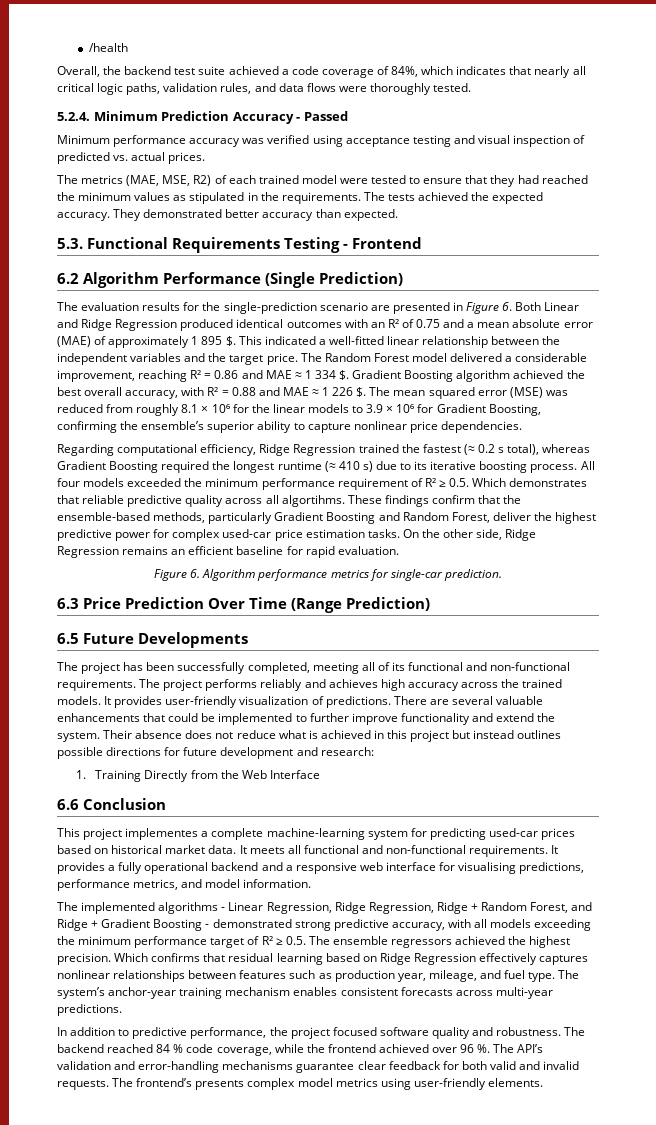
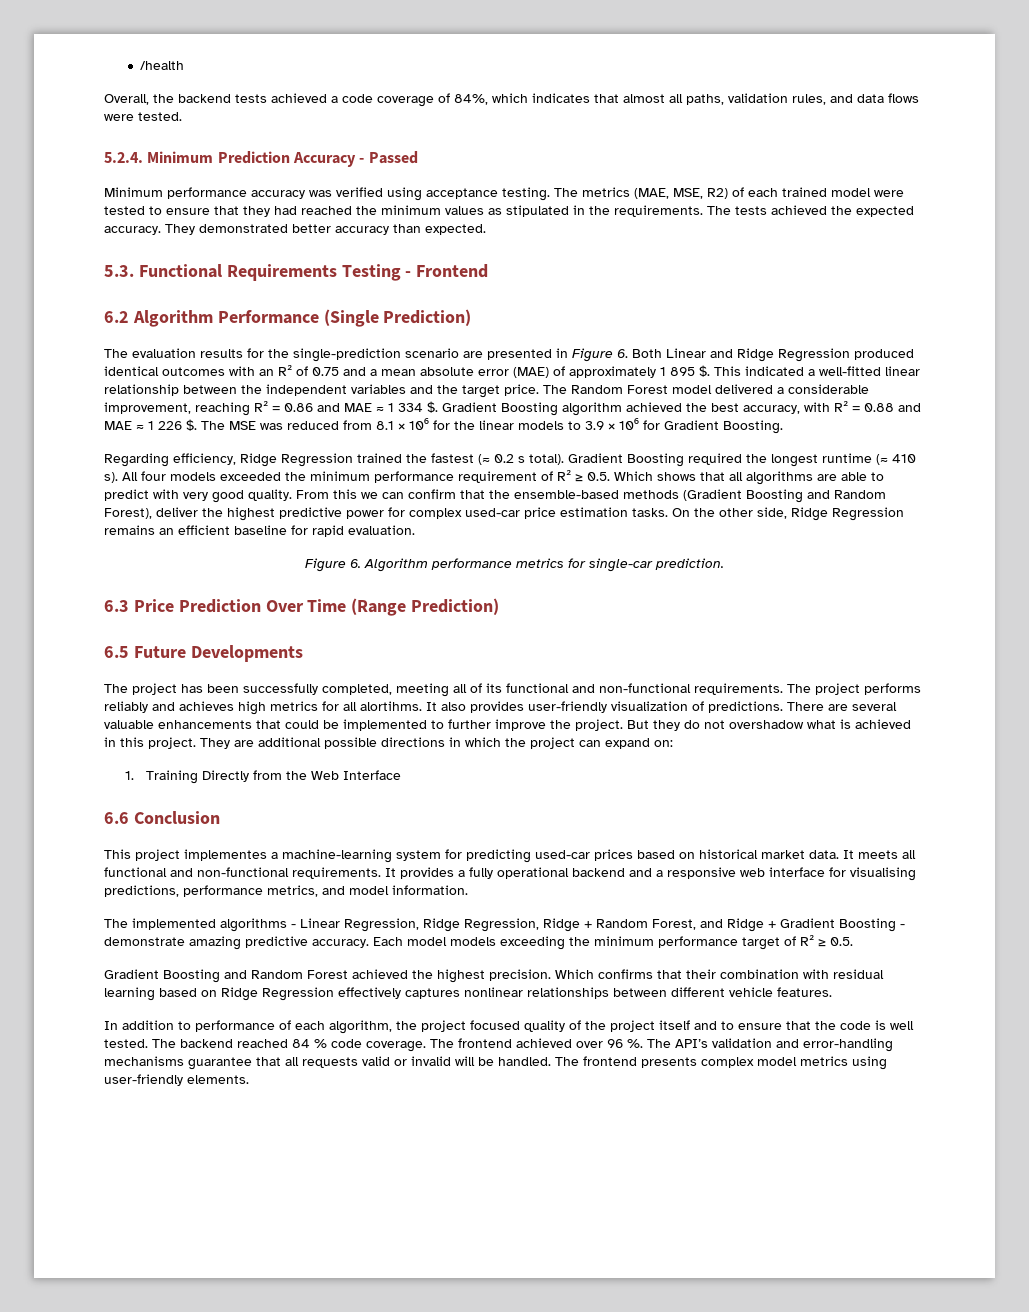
- Overall, the backend test suite achieved a code coverage of 84%, which indicates that nearly all critical logic paths, validation rules, and data flows were thoroughly tested.
+ Overall, the backend tests achieved a code coverage of 84%, which indicates that almost all paths, validation rules, and data flows were tested.
- Minimum performance accuracy was verified using acceptance testing and visual inspection of predicted vs. actual prices.
- The metrics (MAE, MSE, R2) of each trained model were tested to ensure that they had reached the minimum values as stipulated in the requirements.
+ Minimum performance accuracy was verified using acceptance testing. The metrics (MAE, MSE, R2) of each trained model were tested to ensure that they had reached the minimum values as stipulated in the requirements.
- Gradient Boosting algorithm achieved the best overall accuracy, with R² = 0.88 and MAE ≈ 1 226 $.
+ Gradient Boosting algorithm achieved the best accuracy, with R² = 0.88 and MAE ≈ 1 226 $.
- The mean squared error (MSE) was reduced from roughly 8.1 × 10⁶ for the linear models to 3.9 × 10⁶ for Gradient Boosting, confirming the ensemble’s superior ability to capture nonlinear price dependencies.
+ The MSE was reduced from 8.1 × 10⁶ for the linear models to 3.9 × 10⁶ for Gradient Boosting.
- Regarding computational efficiency, Ridge Regression trained the fastest (≈ 0.2 s total), whereas Gradient Boosting required the longest runtime (≈ 410 s) due to its iterative boosting process.
+ Regarding efficiency, Ridge Regression trained the fastest (≈ 0.2 s total). Gradient Boosting required the longest runtime (≈ 410 s).
- All four models exceeded the minimum performance requirement of R² ≥ 0.5. Which demonstrates that reliable predictive quality across all algortihms. These findings confirm that the ensemble-based methods, particularly Gradient Boosting and Random Forest, deliver the highest predictive power for complex used-car price estimation tasks.
+ All four models exceeded the minimum performance requirement of R² ≥ 0.5. Which shows that all algorithms are able to predict with very good quality. From this we can confirm that the ensemble-based methods (Gradient Boosting and Random Forest), deliver the highest predictive power for complex used-car price estimation tasks.
- The project performs reliably and achieves high accuracy across the trained models. It provides user-friendly visualization of predictions.
+ The project performs reliably and achieves high metrics for all alortihms. It also provides user-friendly visualization of predictions.
- There are several valuable enhancements that could be implemented to further improve functionality and extend the system. Their absence does not reduce what is achieved in this project but instead outlines possible directions for future development and research:
+ There are several valuable enhancements that could be implemented to further improve the project. But they do not overshadow what is achieved in this project. They are additional possible directions in which the project can expand on:
- This project implementes a complete machine-learning system for predicting used-car prices based on historical market data.
+ This project implementes a machine-learning system for predicting used-car prices based on historical market data.
- The implemented algorithms - Linear Regression, Ridge Regression, Ridge + Random Forest, and Ridge + Gradient Boosting - demonstrated strong predictive accuracy, with all models exceeding the minimum performance target of R² ≥ 0.5. The ensemble regressors achieved the highest precision.
+ The implemented algorithms - Linear Regression, Ridge Regression, Ridge + Random Forest, and Ridge + Gradient Boosting - demonstrate amazing predictive accuracy. Each model models exceeding the minimum performance target of R² ≥ 0.5.
+ Gradient Boosting and Random Forest achieved the highest precision.
- Which confirms that residual learning based on Ridge Regression effectively captures nonlinear relationships between features such as production year, mileage, and fuel type. The system’s anchor-year training mechanism enables consistent forecasts across multi-year predictions.
- In addition to predictive performance, the project focused software quality and robustness.
+ Which confirms that their combination with residual learning based on Ridge Regression effectively captures nonlinear relationships between different vehicle features.
+ In addition to performance of each algorithm, the project focused quality of the project itself and to ensure that the code is well tested.
- The backend reached 84 % code coverage, while the frontend achieved over 96 %.
+ The backend reached 84 % code coverage. The frontend achieved over 96 %.
- The API’s validation and error-handling mechanisms guarantee clear feedback for both valid and invalid requests. The frontend’s presents complex model metrics using user-friendly elements.
+ The API’s validation and error-handling mechanisms guarantee that all requests valid or invalid will be handled. The frontend presents complex model metrics using user-friendly elements.

